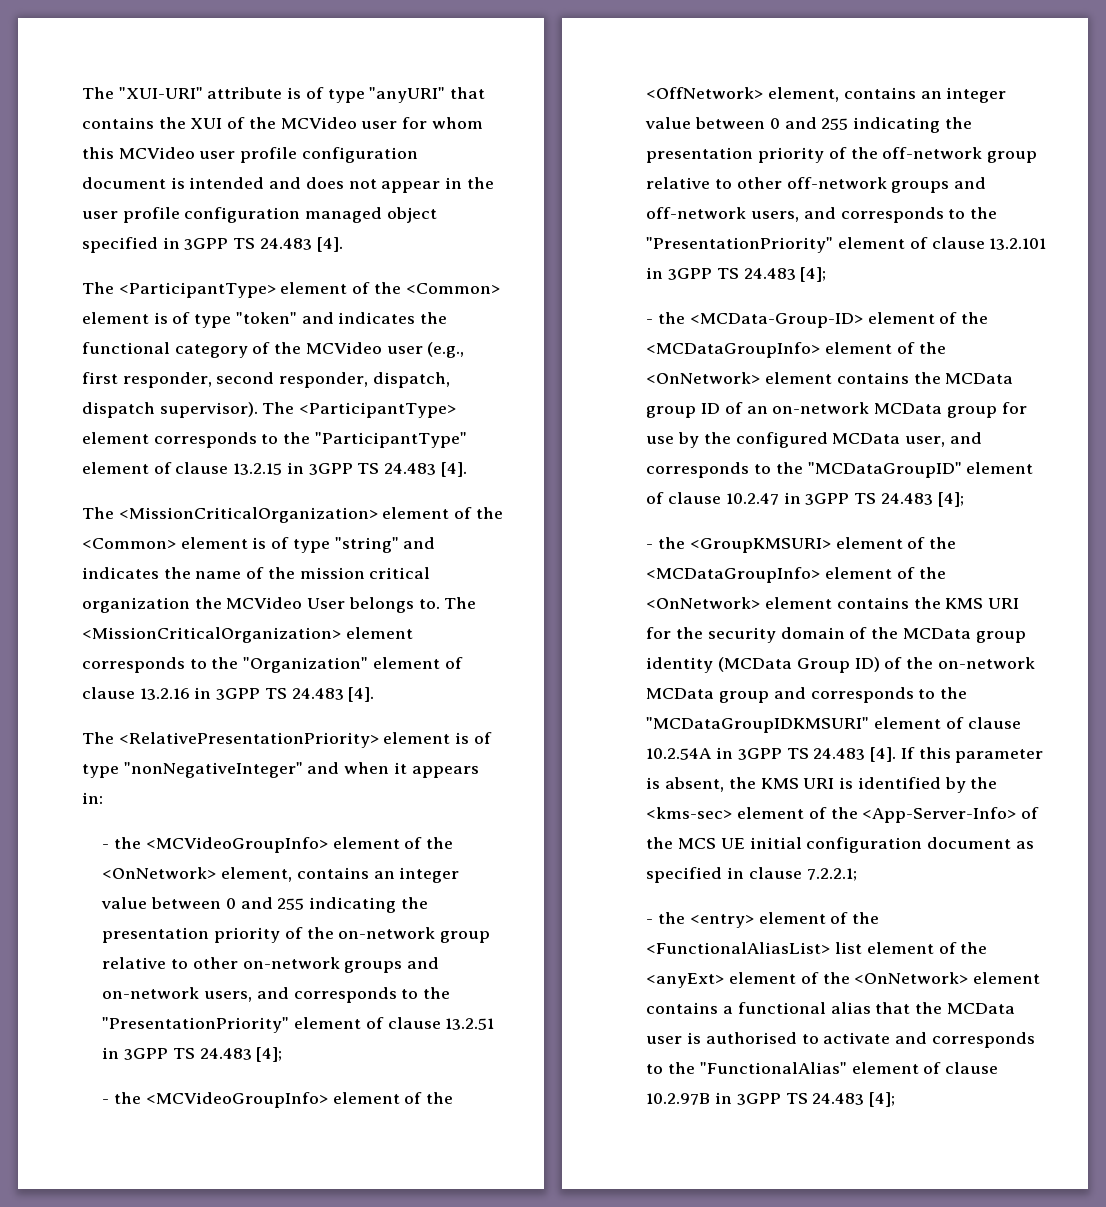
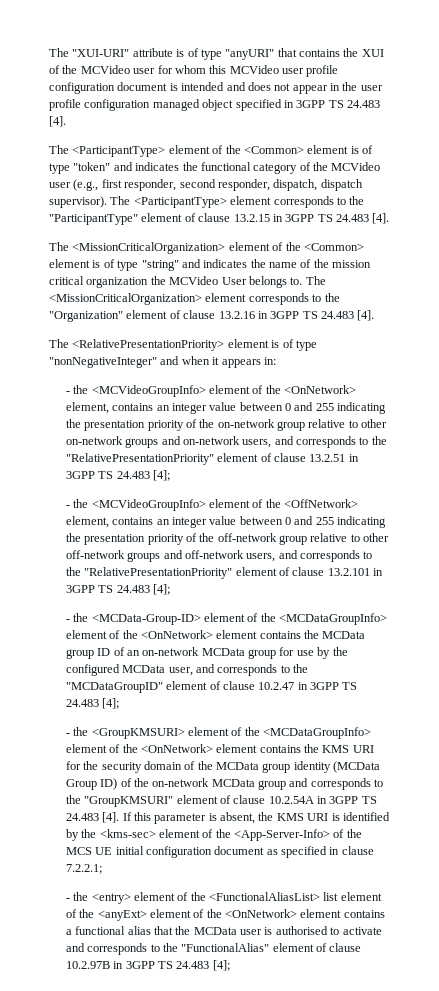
- - the <MCVideoGroupInfo> element of the <OnNetwork> element, contains an integer value between 0 and 255 indicating the presentation priority of the on-network group relative to other on-network groups and on-network users, and corresponds to the "PresentationPriority" element of clause 13.2.51 in 3GPP TS 24.483 [4];
+ - the <MCVideoGroupInfo> element of the <OnNetwork> element, contains an integer value between 0 and 255 indicating the presentation priority of the on-network group relative to other on-network groups and on-network users, and corresponds to the "RelativePresentationPriority" element of clause 13.2.51 in 3GPP TS 24.483 [4];
- - the <MCVideoGroupInfo> element of the <OffNetwork> element, contains an integer value between 0 and 255 indicating the presentation priority of the off-network group relative to other off-network groups and off-network users, and corresponds to the "PresentationPriority" element of clause 13.2.101 in 3GPP TS 24.483 [4];
+ - the <MCVideoGroupInfo> element of the <OffNetwork> element, contains an integer value between 0 and 255 indicating the presentation priority of the off-network group relative to other off-network groups and off-network users, and corresponds to the "RelativePresentationPriority" element of clause 13.2.101 in 3GPP TS 24.483 [4];
- - the <GroupKMSURI> element of the <MCDataGroupInfo> element of the <OnNetwork> element contains the KMS URI for the security domain of the MCData group identity (MCData Group ID) of the on-network MCData group and corresponds to the "MCDataGroupIDKMSURI" element of clause 10.2.54A in 3GPP TS 24.483 [4].
+ - the <GroupKMSURI> element of the <MCDataGroupInfo> element of the <OnNetwork> element contains the KMS URI for the security domain of the MCData group identity (MCData Group ID) of the on-network MCData group and corresponds to the "GroupKMSURI" element of clause 10.2.54A in 3GPP TS 24.483 [4].

